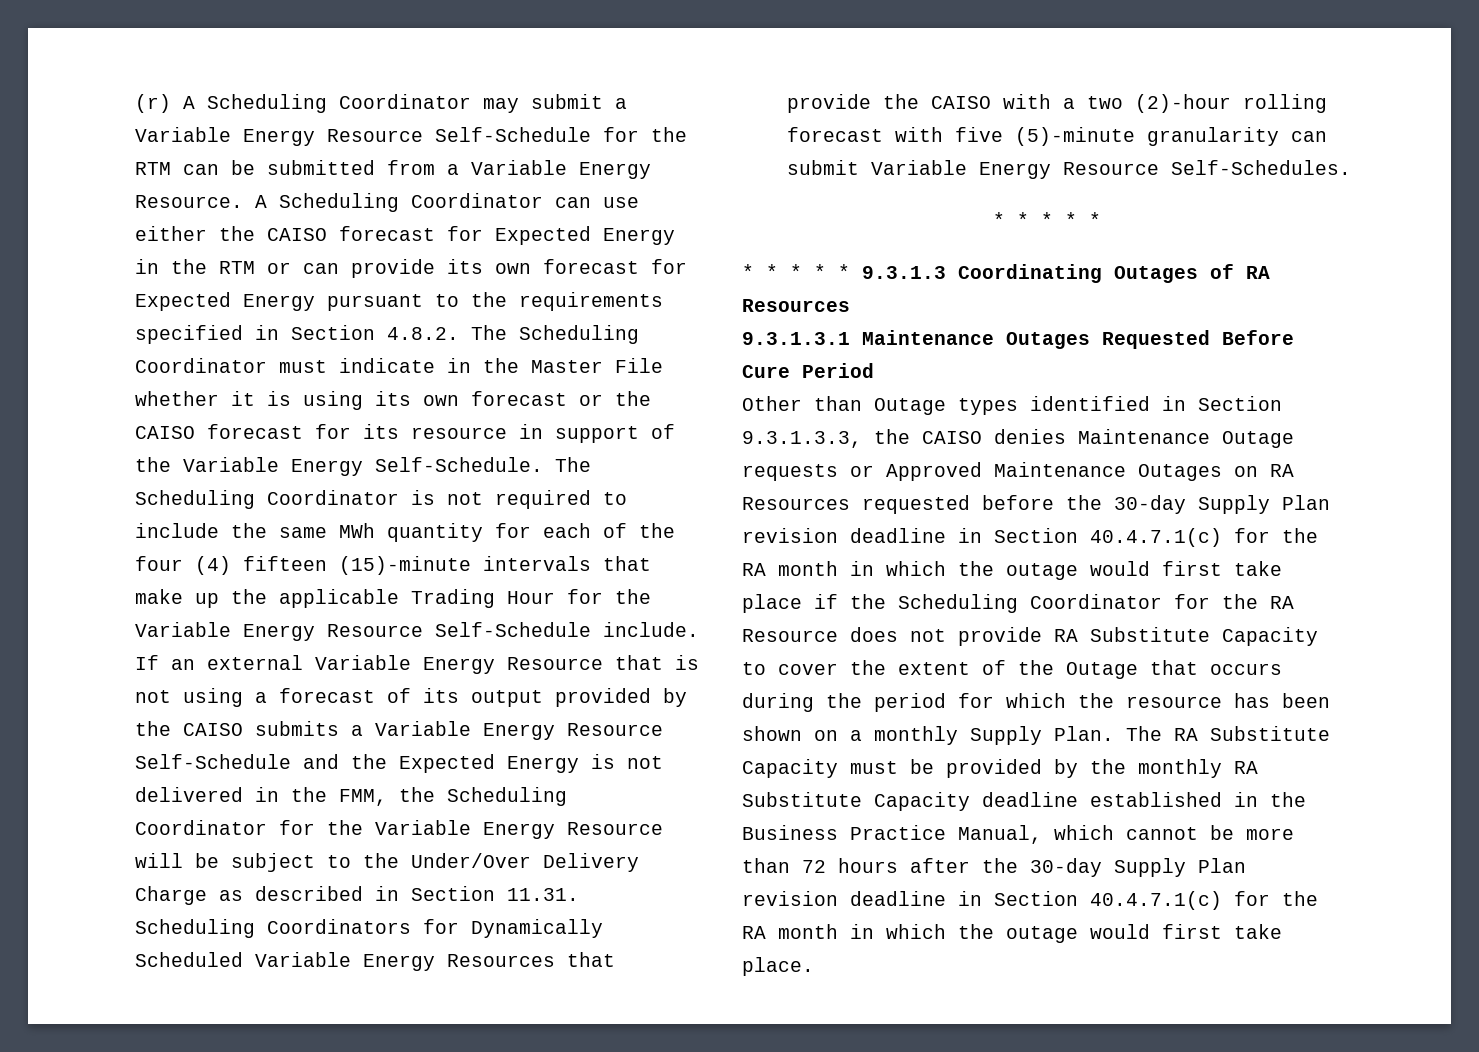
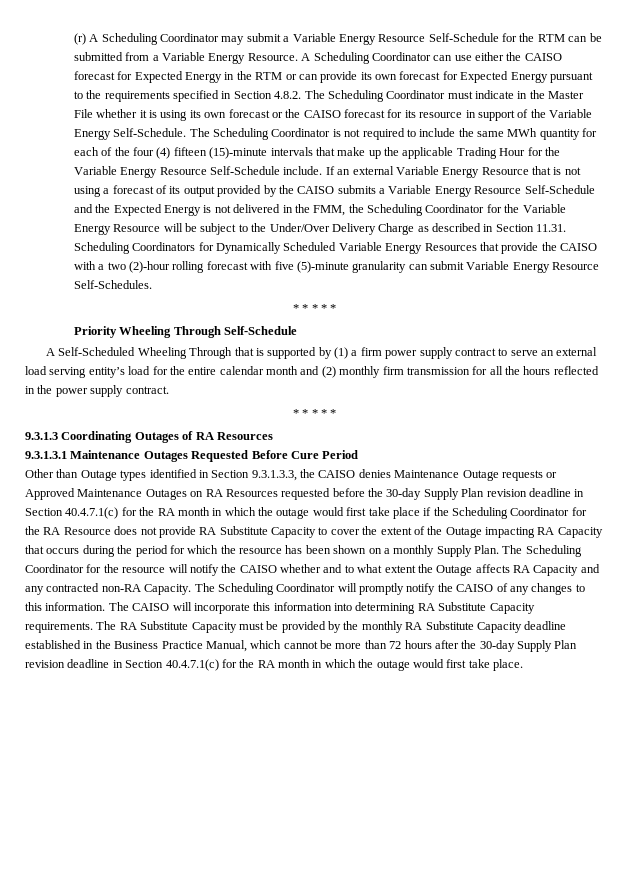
- * * * * * 9.3.1.3 Coordinating Outages of RA Resources
+ Priority Wheeling Through Self-Schedule
+ A Self-Scheduled Wheeling Through that is supported by (1) a firm power supply contract to serve an external load serving entity’s load for the entire calendar month and (2) monthly firm transmission for all the hours reflected in the power supply contract.
+ * * * * *
+ 9.3.1.3 Coordinating Outages of RA Resources
- Other than Outage types identified in Section 9.3.1.3.3, the CAISO denies Maintenance Outage requests or Approved Maintenance Outages on RA Resources requested before the 30-day Supply Plan revision deadline in Section 40.4.7.1(c) for the RA month in which the outage would first take place if the Scheduling Coordinator for the RA Resource does not provide RA Substitute Capacity to cover the extent of the Outage that occurs during the period for which the resource has been shown on a monthly Supply Plan.
+ Other than Outage types identified in Section 9.3.1.3.3, the CAISO denies Maintenance Outage requests or Approved Maintenance Outages on RA Resources requested before the 30-day Supply Plan revision deadline in Section 40.4.7.1(c) for the RA month in which the outage would first take place if the Scheduling Coordinator for the RA Resource does not provide RA Substitute Capacity to cover the extent of the Outage impacting RA Capacity that occurs during the period for which the resource has been shown on a monthly Supply Plan.
- The RA Substitute Capacity must be provided by the monthly RA Substitute Capacity deadline established in the Business Practice Manual, which cannot be more than 72 hours after the 30-day Supply Plan revision deadline in Section 40.4.7.1(c) for the RA month in which the outage would first take place.
+ The Scheduling Coordinator for the resource will notify the CAISO whether and to what extent the Outage affects RA Capacity and any contracted non-RA Capacity. The Scheduling Coordinator will promptly notify the CAISO of any changes to this information. The CAISO will incorporate this information into determining RA Substitute Capacity requirements. The RA Substitute Capacity must be provided by the monthly RA Substitute Capacity deadline established in the Business Practice Manual, which cannot be more than 72 hours after the 30-day Supply Plan revision deadline in Section 40.4.7.1(c) for the RA month in which the outage would first take place.

